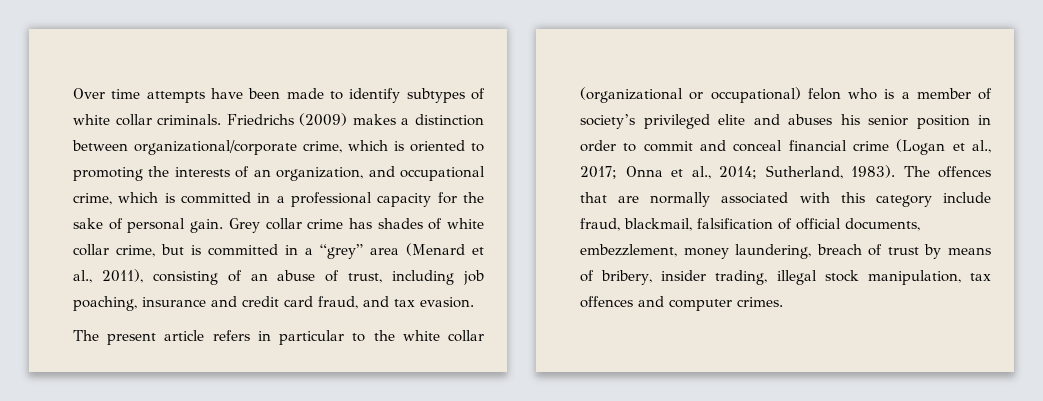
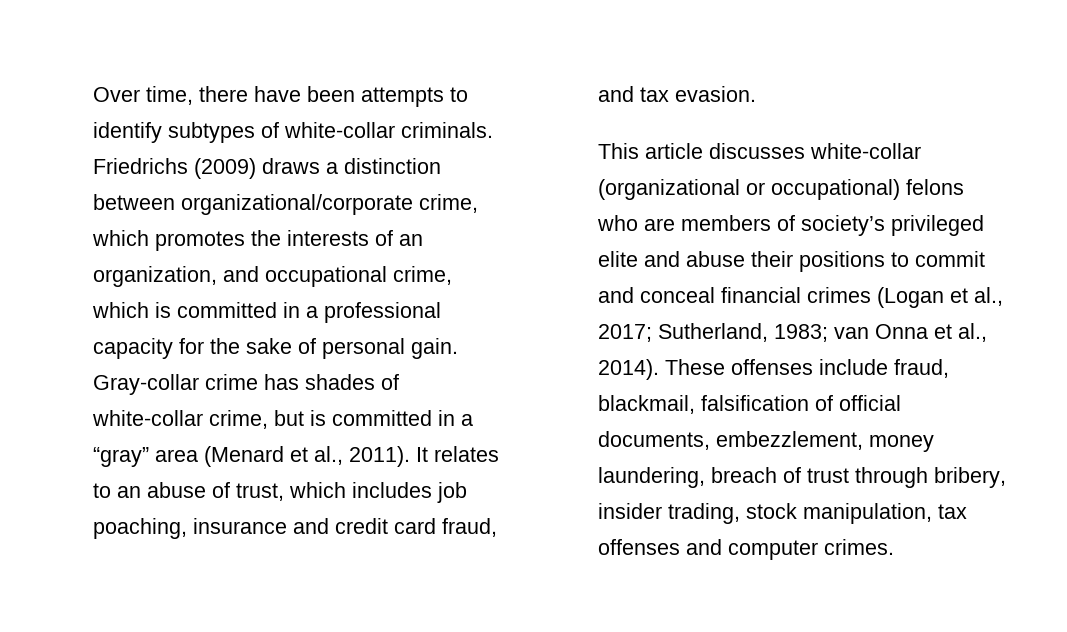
- Over time attempts have been made to identify subtypes of white collar criminals.
+ Over time, there have been attempts to identify subtypes of white-collar criminals.
- Friedrichs (2009) makes a distinction between organizational/corporate crime, which is oriented to promoting the interests of an organization, and occupational crime, which is committed in a professional capacity for the sake of personal gain.
+ Friedrichs (2009) draws a distinction between organizational/corporate crime, which promotes the interests of an organization, and occupational crime, which is committed in a professional capacity for the sake of personal gain.
- Grey collar crime has shades of white collar crime, but is committed in a “grey” area (Menard et al., 2011), consisting of an abuse of trust, including job poaching, insurance and credit card fraud, and tax evasion.
+ Gray-collar crime has shades of white-collar crime, but is committed in a “gray” area (Menard et al., 2011). It relates to an abuse of trust, which includes job poaching, insurance and credit card fraud, and tax evasion.
- The present article refers in particular to the white collar (organizational or occupational) felon who is a member of society’s privileged elite and abuses his senior position in order to commit and conceal financial crime (Logan et al., 2017; Onna et al., 2014; Sutherland, 1983). The offences that are normally associated with this category include fraud, blackmail, falsification of official documents, embezzlement, money laundering, breach of trust by means of bribery, insider trading, illegal stock manipulation, tax offences and computer crimes.
+ This article discusses white-collar (organizational or occupational) felons who are members of society’s privileged elite and abuse their positions to commit and conceal financial crimes (Logan et al., 2017; Sutherland, 1983; van Onna et al., 2014). These offenses include fraud, blackmail, falsification of official documents, embezzlement, money laundering, breach of trust through bribery, insider trading, stock manipulation, tax offenses and computer crimes.

